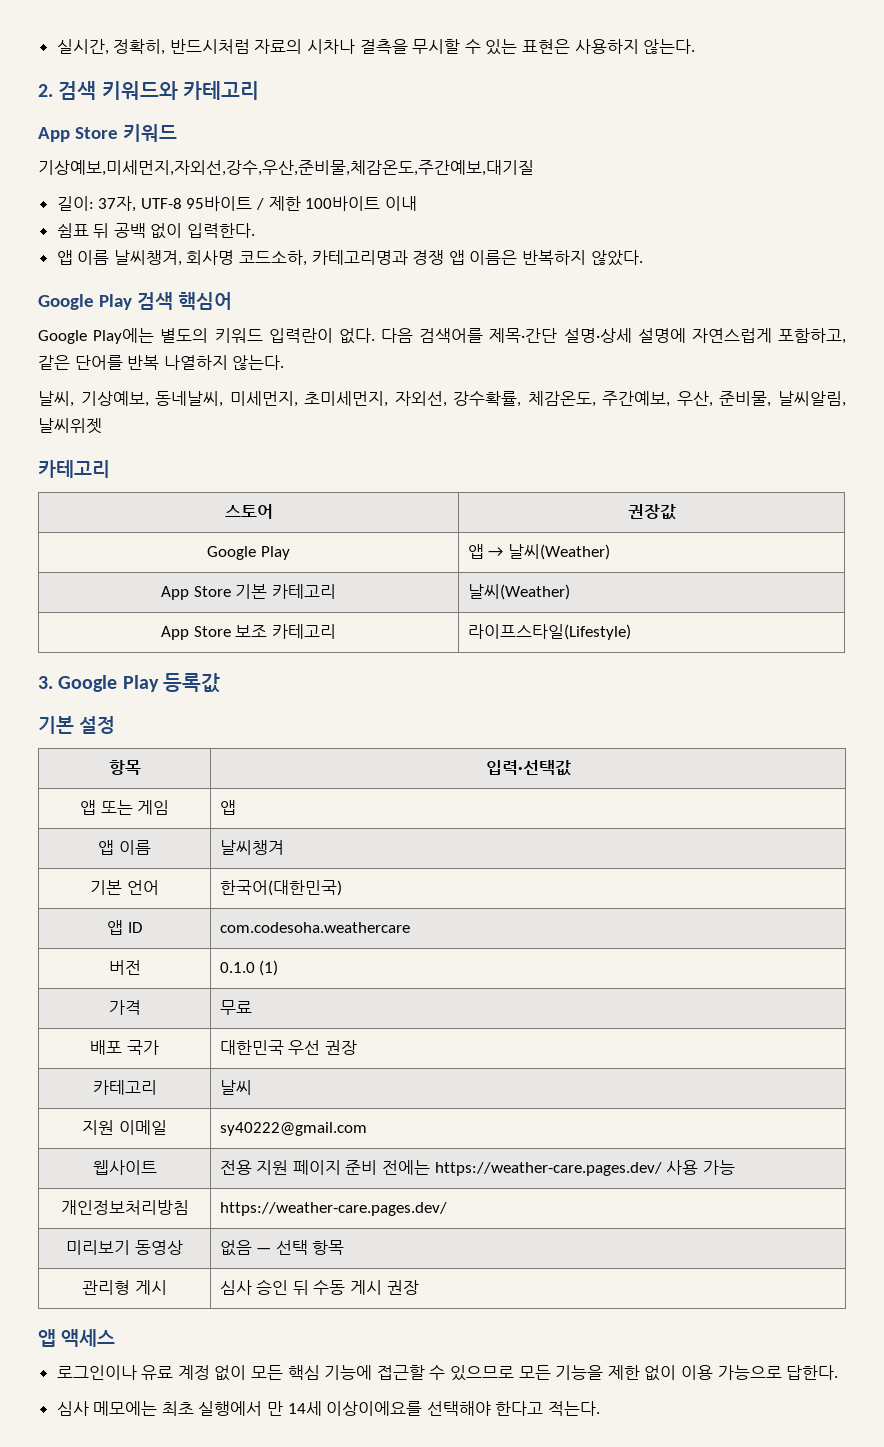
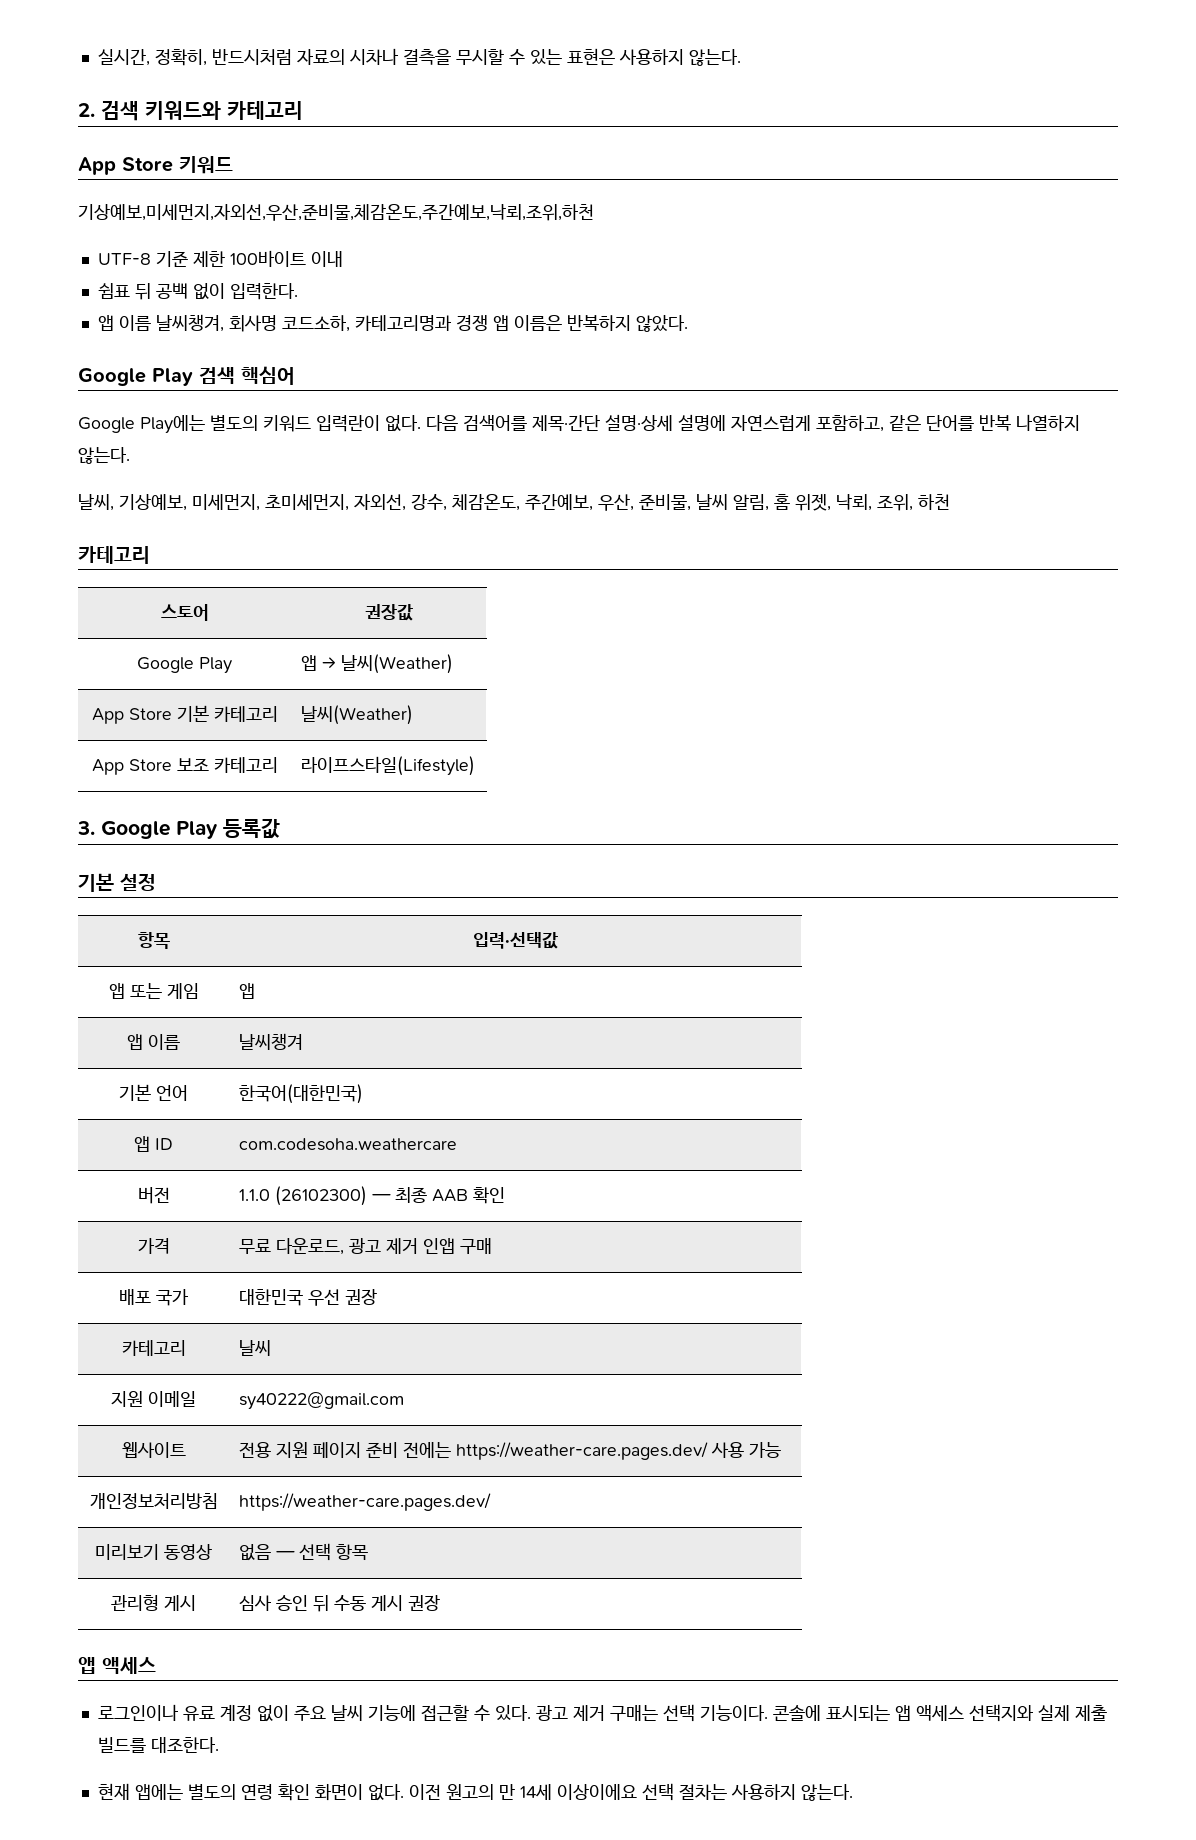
- 기상예보,미세먼지,자외선,강수,우산,준비물,체감온도,주간예보,대기질
- 길이: 37자, UTF-8 95바이트 / 제한 100바이트 이내
+ 기상예보,미세먼지,자외선,우산,준비물,체감온도,주간예보,낙뢰,조위,하천
+ UTF-8 기준 제한 100바이트 이내
- 날씨, 기상예보, 동네날씨, 미세먼지, 초미세먼지, 자외선, 강수확률, 체감온도, 주간예보, 우산, 준비물, 날씨알림, 날씨위젯
+ 날씨, 기상예보, 미세먼지, 초미세먼지, 자외선, 강수, 체감온도, 주간예보, 우산, 준비물, 날씨 알림, 홈 위젯, 낙뢰, 조위, 하천
- 버전 | 0.1.0 (1)
- 가격 | 무료
+ 버전 | 1.1.0 (26102300) — 최종 AAB 확인
+ 가격 | 무료 다운로드, 광고 제거 인앱 구매
- 로그인이나 유료 계정 없이 모든 핵심 기능에 접근할 수 있으므로 모든 기능을 제한 없이 이용 가능으로 답한다.
- 심사 메모에는 최초 실행에서 만 14세 이상이에요를 선택해야 한다고 적는다.
+ 로그인이나 유료 계정 없이 주요 날씨 기능에 접근할 수 있다. 광고 제거 구매는 선택 기능이다. 콘솔에 표시되는 앱 액세스 선택지와 실제 제출 빌드를 대조한다.
+ 현재 앱에는 별도의 연령 확인 화면이 없다. 이전 원고의 만 14세 이상이에요 선택 절차는 사용하지 않는다.

